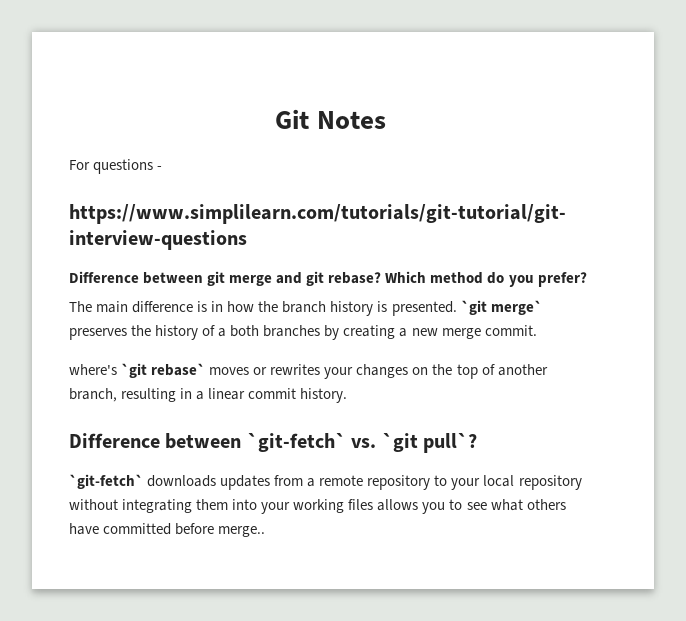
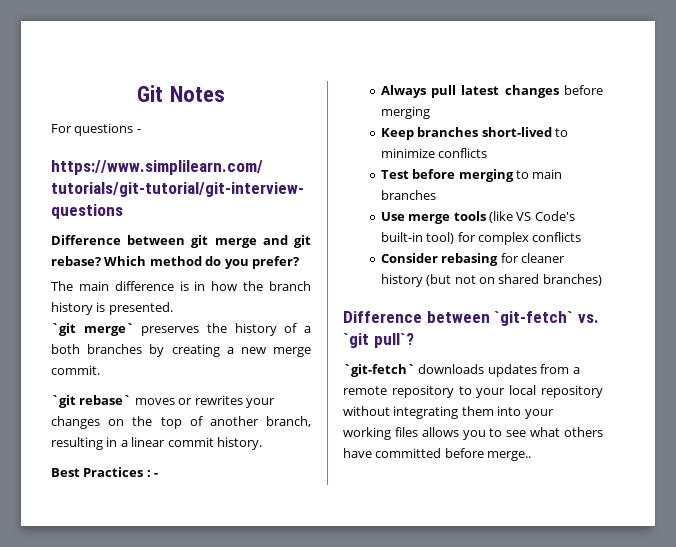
- The main difference is in how the branch history is presented. `git merge` preserves the history of a both branches by creating a new merge commit.
+ The main difference is in how the branch history is presented.
+ `git merge` preserves the history of a both branches by creating a new merge commit.
- where's `git rebase` moves or rewrites your changes on the top of another branch, resulting in a linear commit history.
+ `git rebase` moves or rewrites your changes on the top of another branch, resulting in a linear commit history.
+ Best Practices : -
+ Always pull latest changes before merging
+ Keep branches short-lived to minimize conflicts
+ Test before merging to main branches
+ Use merge tools (like VS Code's built-in tool) for complex conflicts
+ Consider rebasing for cleaner history (but not on shared branches)

